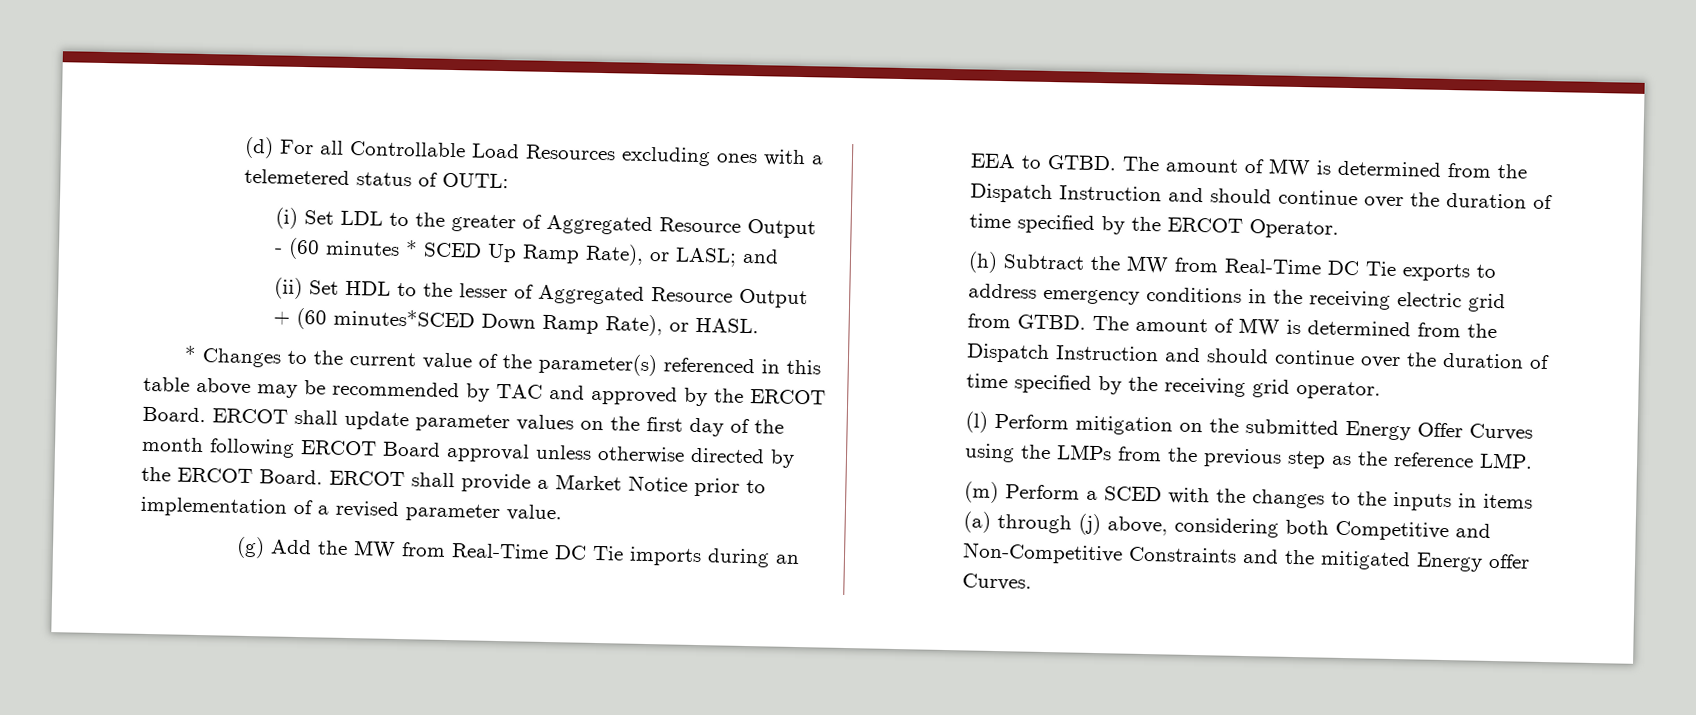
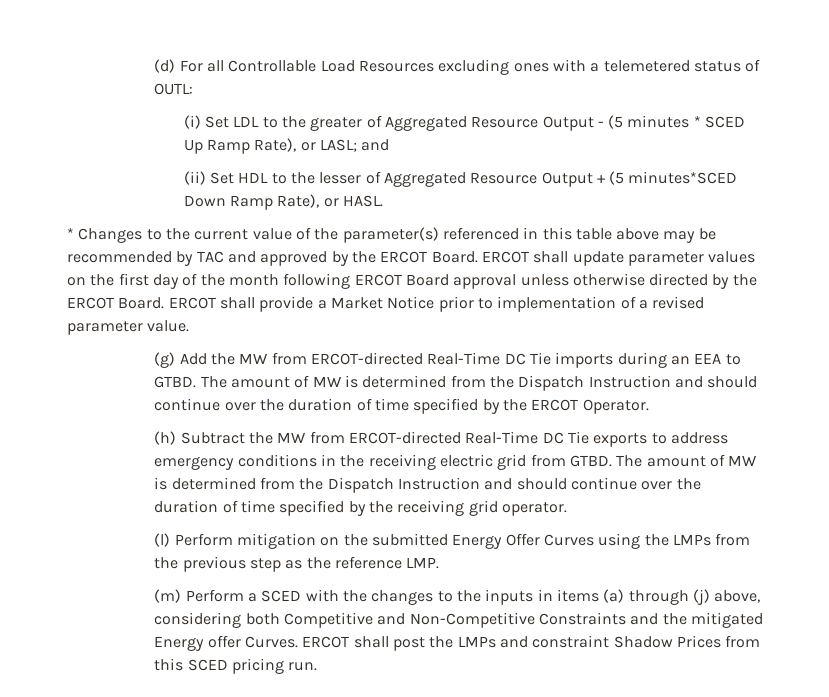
- (i) Set LDL to the greater of Aggregated Resource Output - (60 minutes * SCED Up Ramp Rate), or LASL; and
+ (i) Set LDL to the greater of Aggregated Resource Output - (5 minutes * SCED Up Ramp Rate), or LASL; and
- (ii) Set HDL to the lesser of Aggregated Resource Output + (60 minutes*SCED Down Ramp Rate), or HASL.
+ (ii) Set HDL to the lesser of Aggregated Resource Output + (5 minutes*SCED Down Ramp Rate), or HASL.
- (g) Add the MW from Real-Time DC Tie imports during an EEA to GTBD.
+ (g) Add the MW from ERCOT-directed Real-Time DC Tie imports during an EEA to GTBD.
- (h) Subtract the MW from Real-Time DC Tie exports to address emergency conditions in the receiving electric grid from GTBD.
+ (h) Subtract the MW from ERCOT-directed Real-Time DC Tie exports to address emergency conditions in the receiving electric grid from GTBD.
+ ERCOT shall post the LMPs and constraint Shadow Prices from this SCED pricing run.

